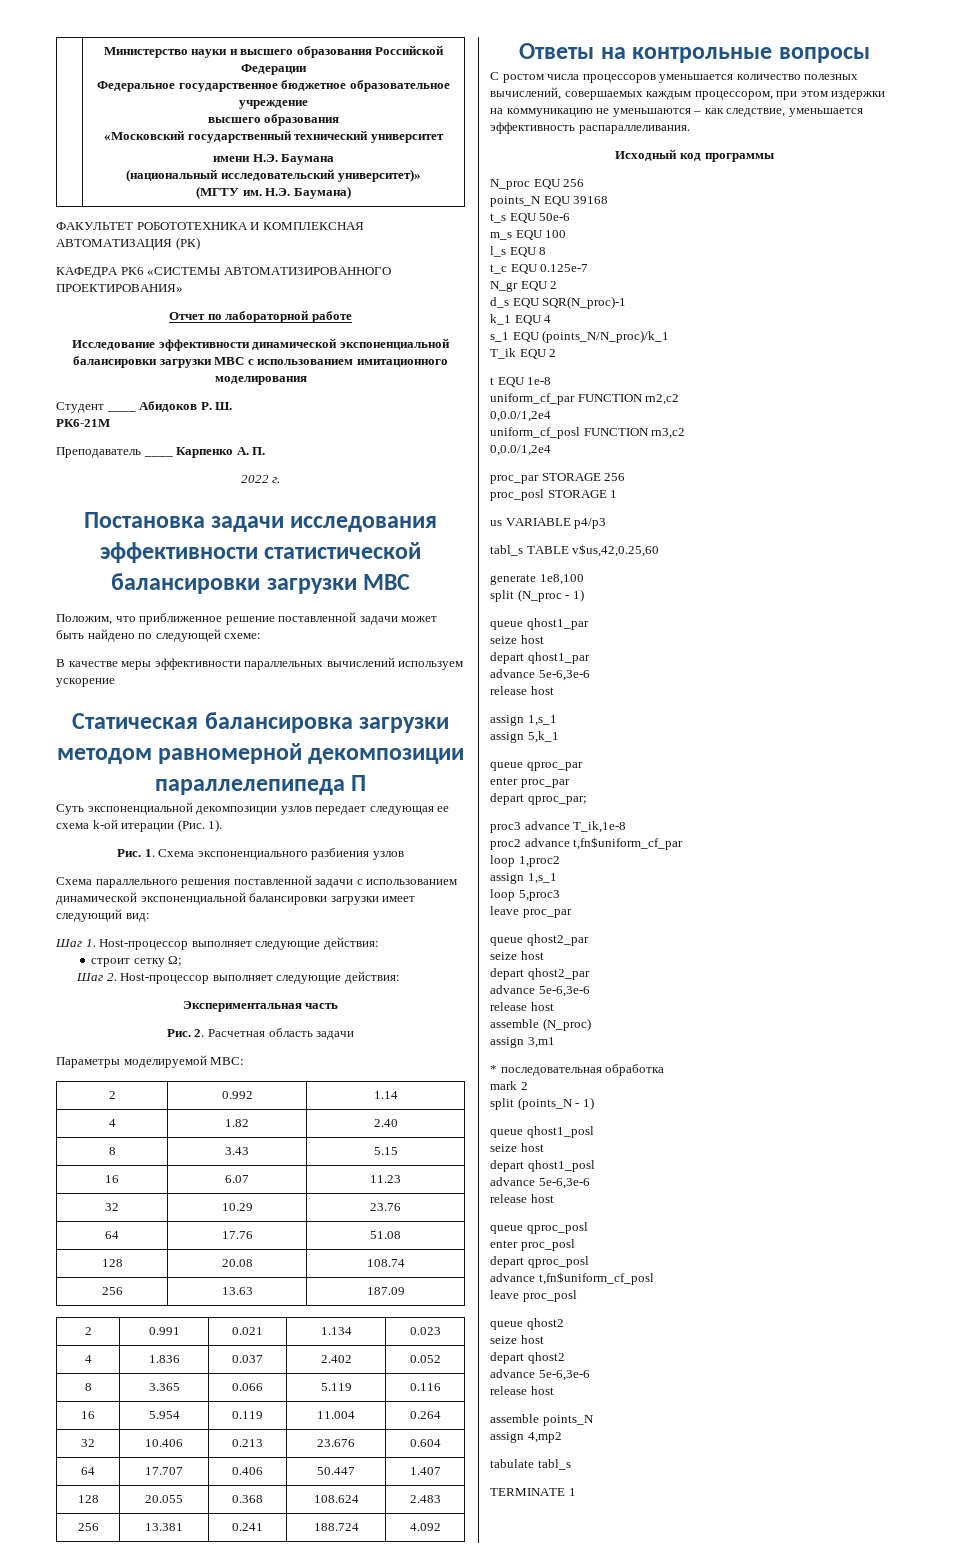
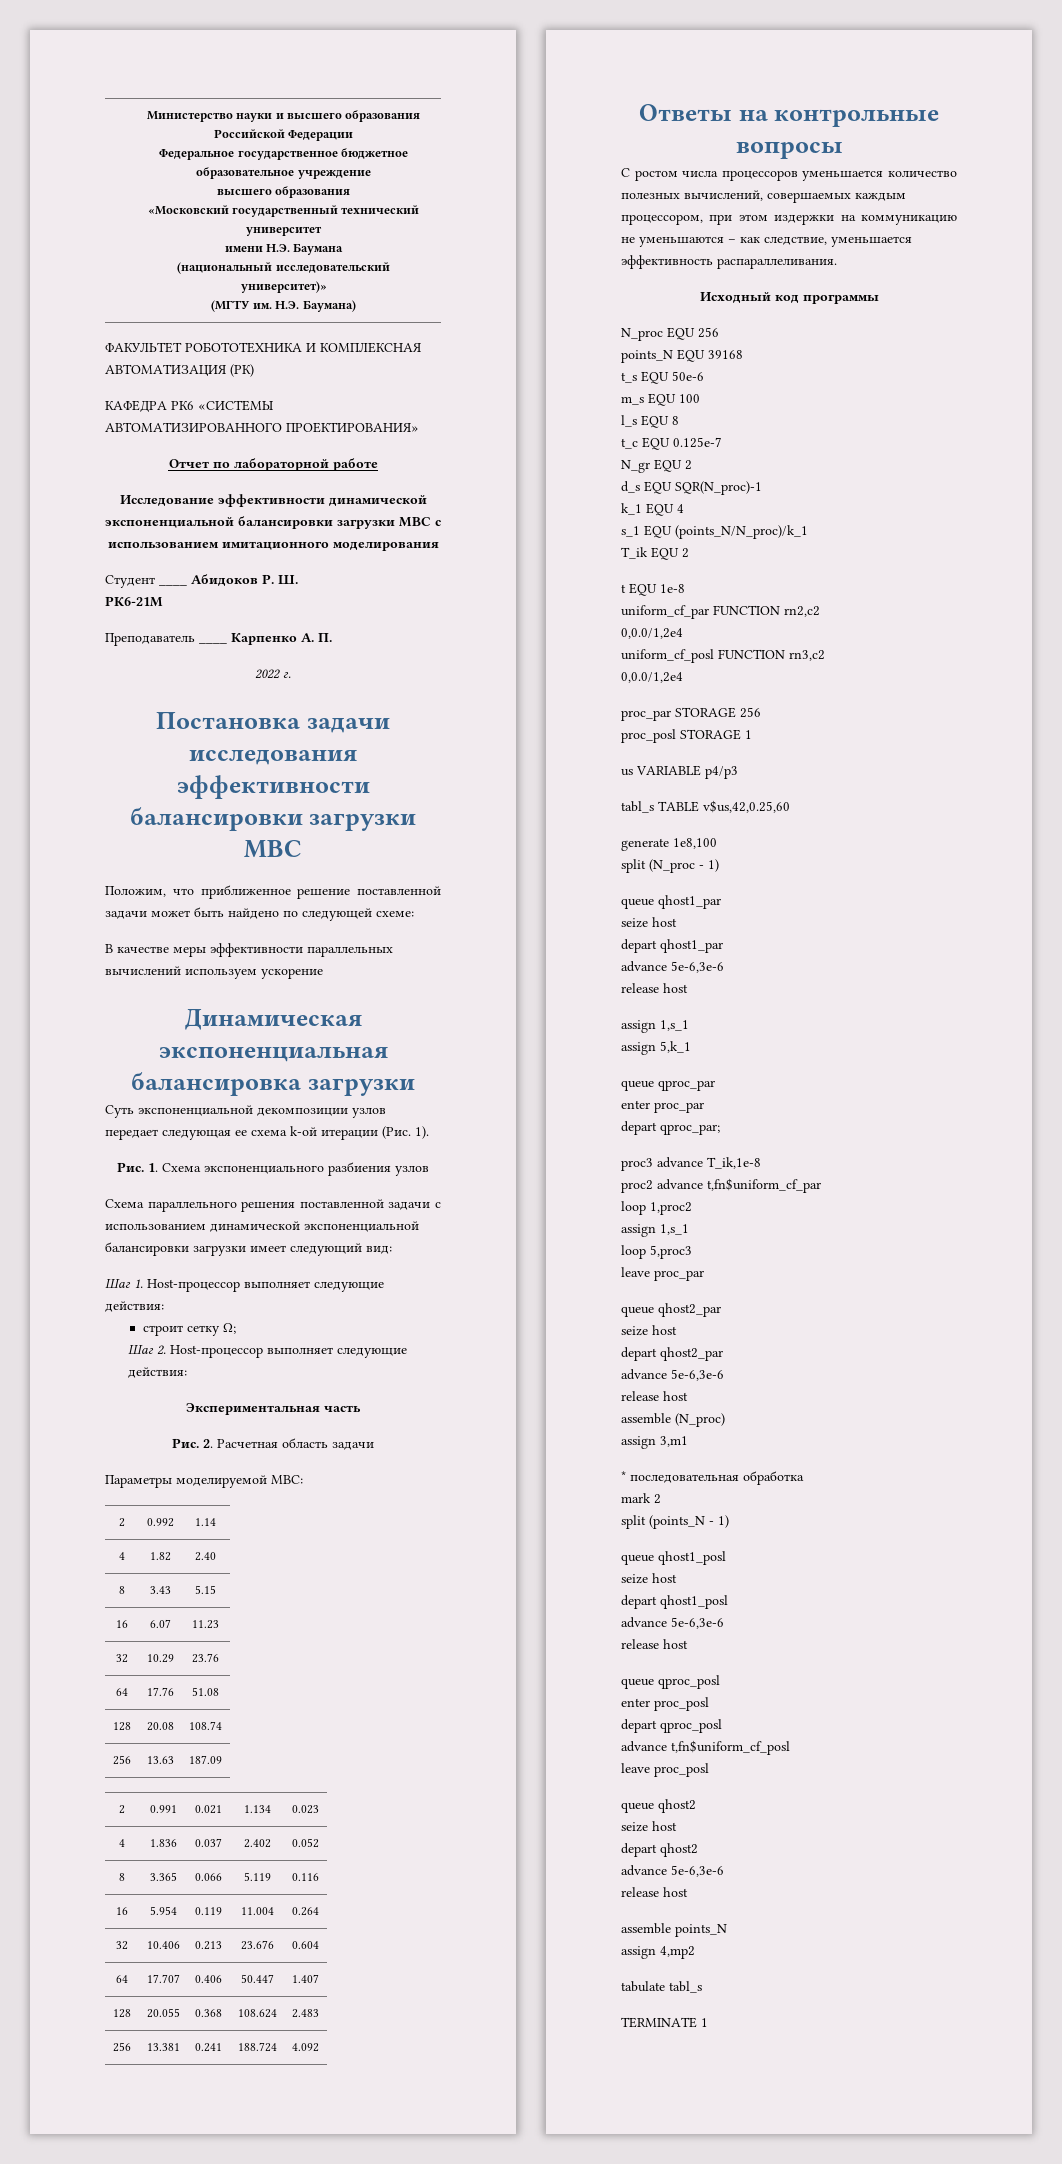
- Постановка задачи исследования эффективности статистической балансировки загрузки МВС
+ Постановка задачи исследования эффективности балансировки загрузки МВС
- Статическая балансировка загрузки методом равномерной декомпозиции параллелепипеда П
+ Динамическая экспоненциальная балансировка загрузки

